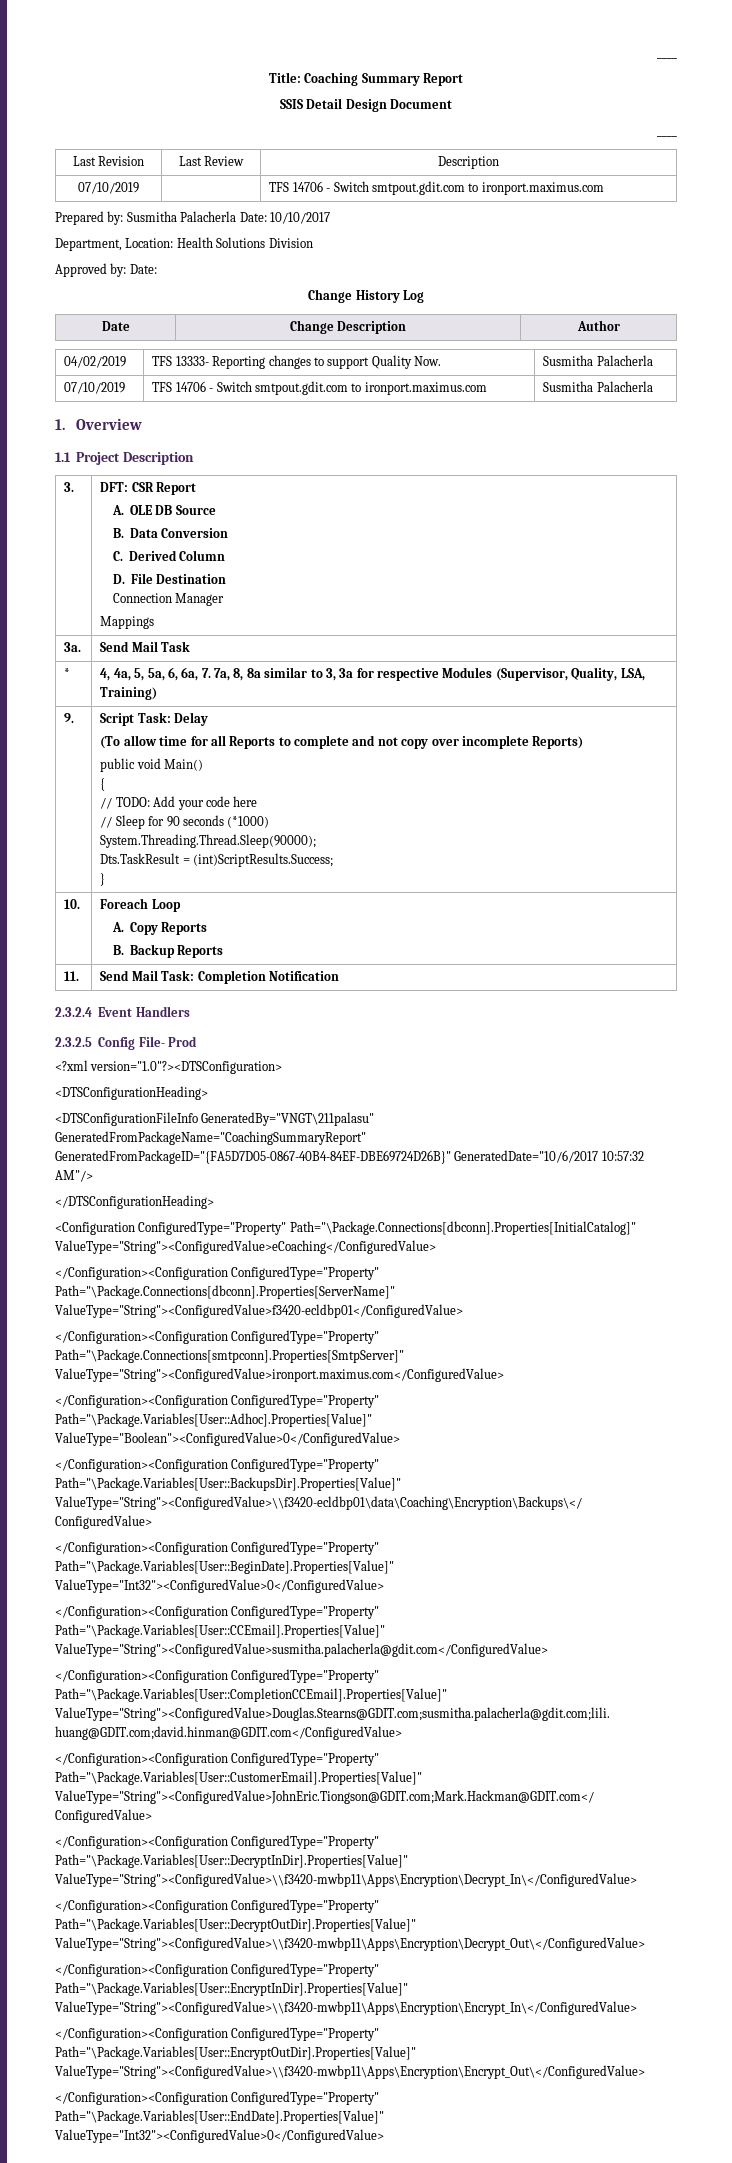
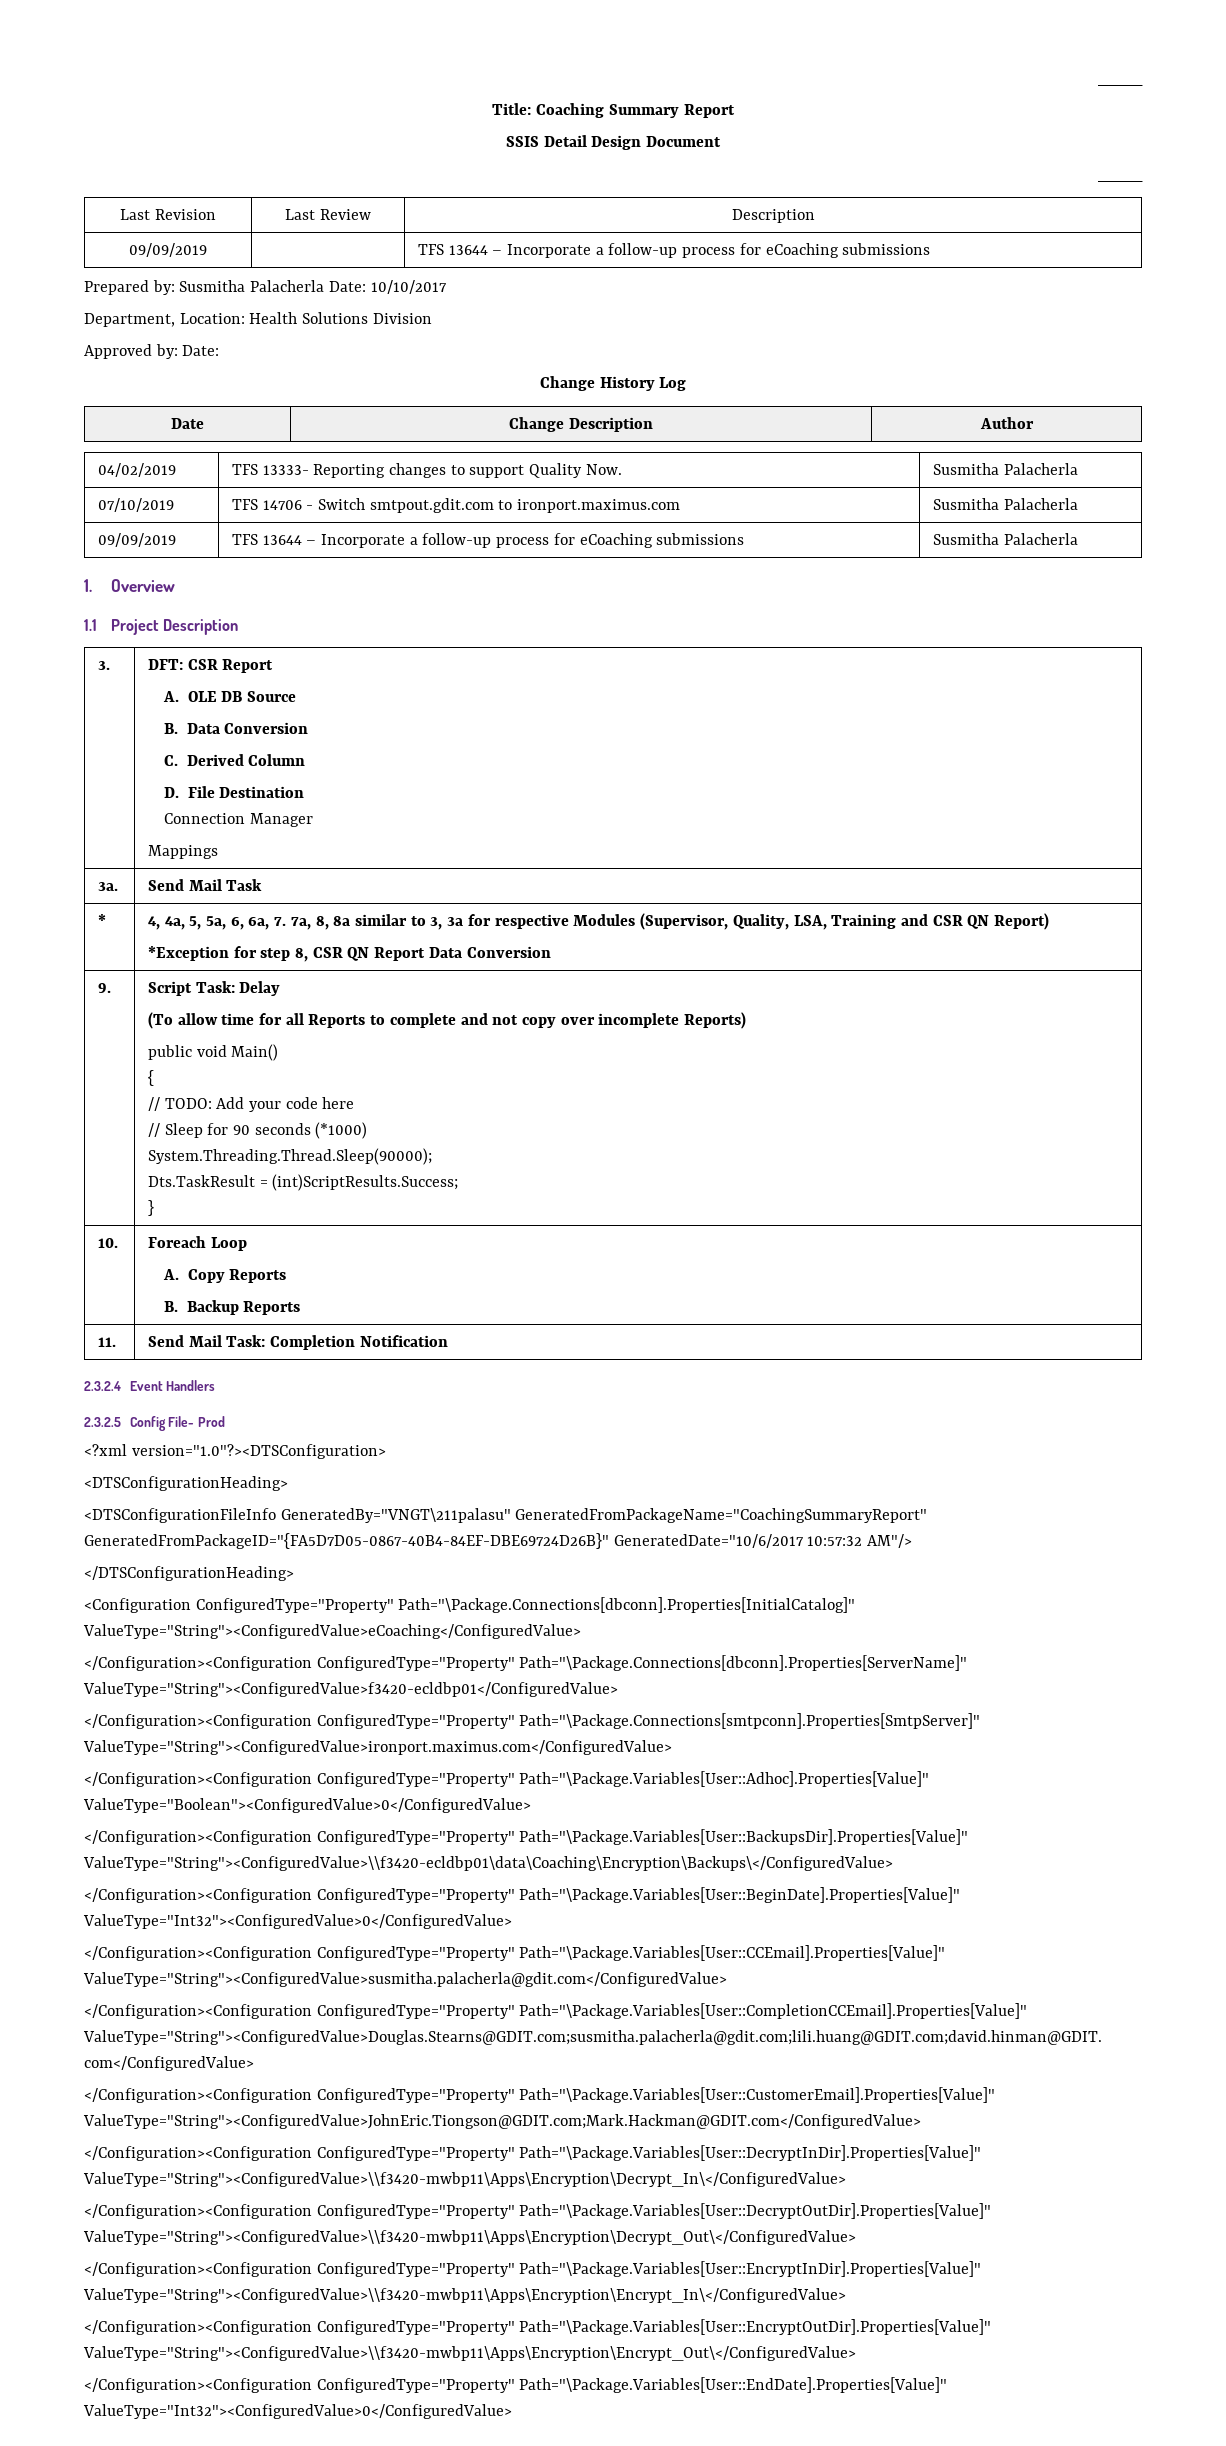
- 07/10/2019 | | TFS 14706 - Switch smtpout.gdit.com to ironport.maximus.com
+ 09/09/2019 | | TFS 13644 – Incorporate a follow-up process for eCoaching submissions
+ 09/09/2019 | TFS 13644 – Incorporate a follow-up process for eCoaching submissions | Susmitha Palacherla
- * | 4, 4a, 5, 5a, 6, 6a, 7. 7a, 8, 8a similar to 3, 3a for respective Modules (Supervisor, Quality, LSA, Training)
+ * | 4, 4a, 5, 5a, 6, 6a, 7. 7a, 8, 8a similar to 3, 3a for respective Modules (Supervisor, Quality, LSA, Training and CSR QN Report)
+ *Exception for step 8, CSR QN Report Data Conversion

